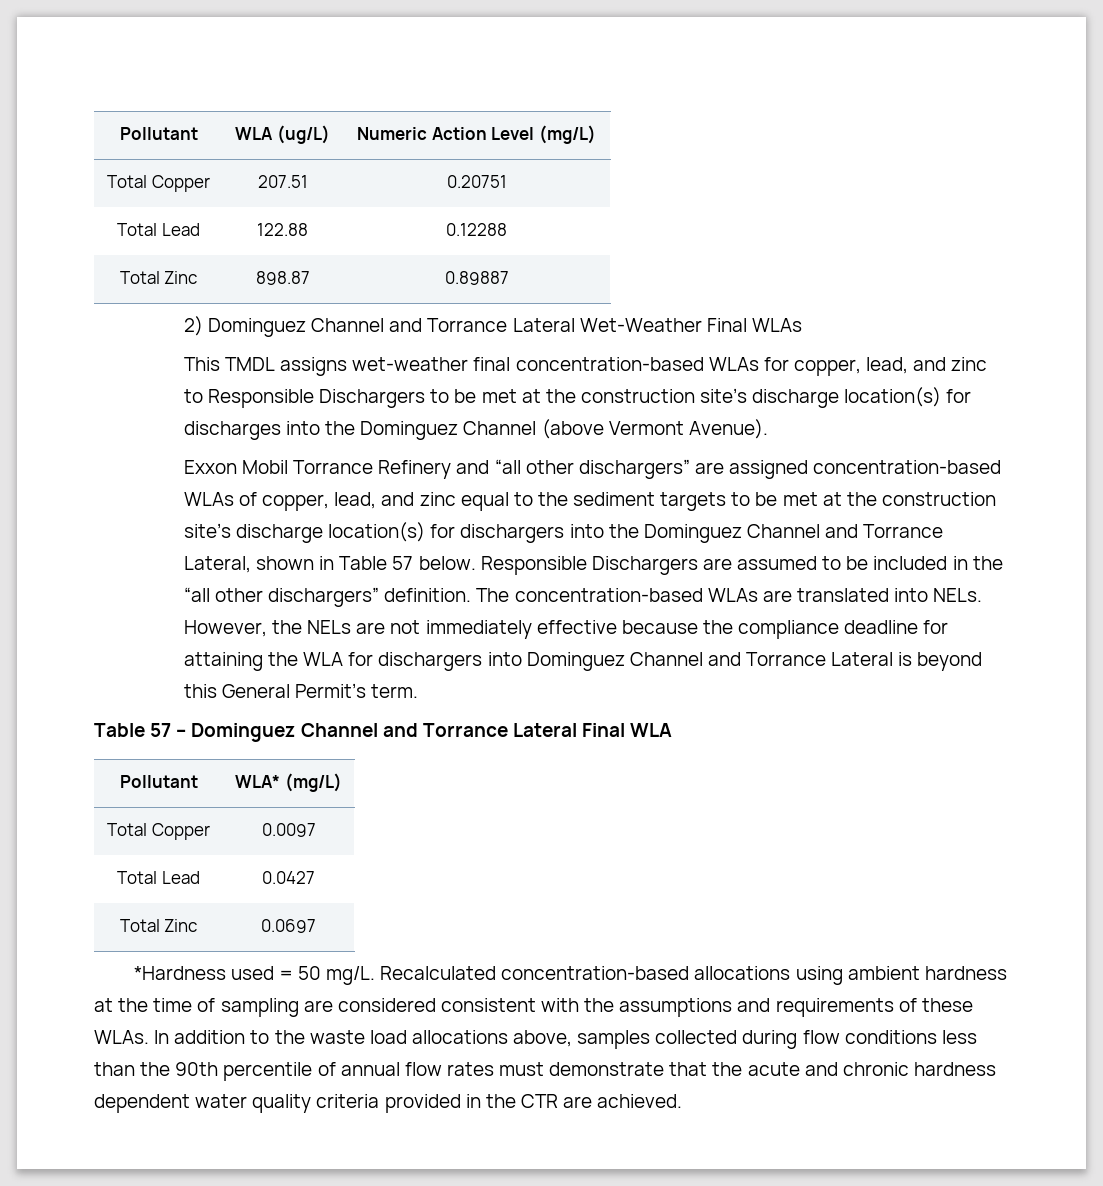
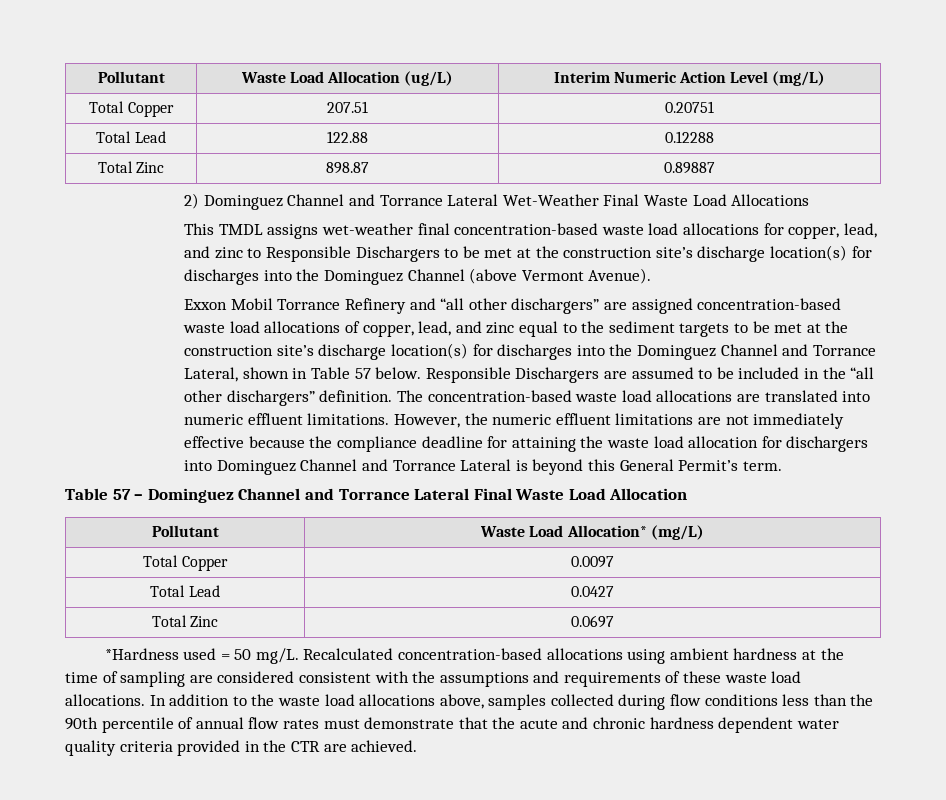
- Pollutant | WLA (ug/L) | Numeric Action Level (mg/L)
+ Pollutant | Waste Load Allocation (ug/L) | Interim Numeric Action Level (mg/L)
- 2) Dominguez Channel and Torrance Lateral Wet-Weather Final WLAs
+ 2) Dominguez Channel and Torrance Lateral Wet-Weather Final Waste Load Allocations
- This TMDL assigns wet-weather final concentration-based WLAs for copper, lead, and zinc to Responsible Dischargers to be met at the construction site’s discharge location(s) for discharges into the Dominguez Channel (above Vermont Avenue).
+ This TMDL assigns wet-weather final concentration-based waste load allocations for copper, lead, and zinc to Responsible Dischargers to be met at the construction site’s discharge location(s) for discharges into the Dominguez Channel (above Vermont Avenue).
- Exxon Mobil Torrance Refinery and “all other dischargers” are assigned concentration-based WLAs of copper, lead, and zinc equal to the sediment targets to be met at the construction site’s discharge location(s) for dischargers into the Dominguez Channel and Torrance Lateral, shown in Table 57 below.
+ Exxon Mobil Torrance Refinery and “all other dischargers” are assigned concentration-based waste load allocations of copper, lead, and zinc equal to the sediment targets to be met at the construction site’s discharge location(s) for discharges into the Dominguez Channel and Torrance Lateral, shown in Table 57 below.
- The concentration-based WLAs are translated into NELs. However, the NELs are not immediately effective because the compliance deadline for attaining the WLA for dischargers into Dominguez Channel and Torrance Lateral is beyond this General Permit’s term.
+ The concentration-based waste load allocations are translated into numeric effluent limitations. However, the numeric effluent limitations are not immediately effective because the compliance deadline for attaining the waste load allocation for dischargers into Dominguez Channel and Torrance Lateral is beyond this General Permit’s term.
- Table 57 – Dominguez Channel and Torrance Lateral Final WLA
- Pollutant | WLA* (mg/L)
+ Table 57 – Dominguez Channel and Torrance Lateral Final Waste Load Allocation
+ Pollutant | Waste Load Allocation* (mg/L)
- Recalculated concentration-based allocations using ambient hardness at the time of sampling are considered consistent with the assumptions and requirements of these WLAs.
+ Recalculated concentration-based allocations using ambient hardness at the time of sampling are considered consistent with the assumptions and requirements of these waste load allocations.

